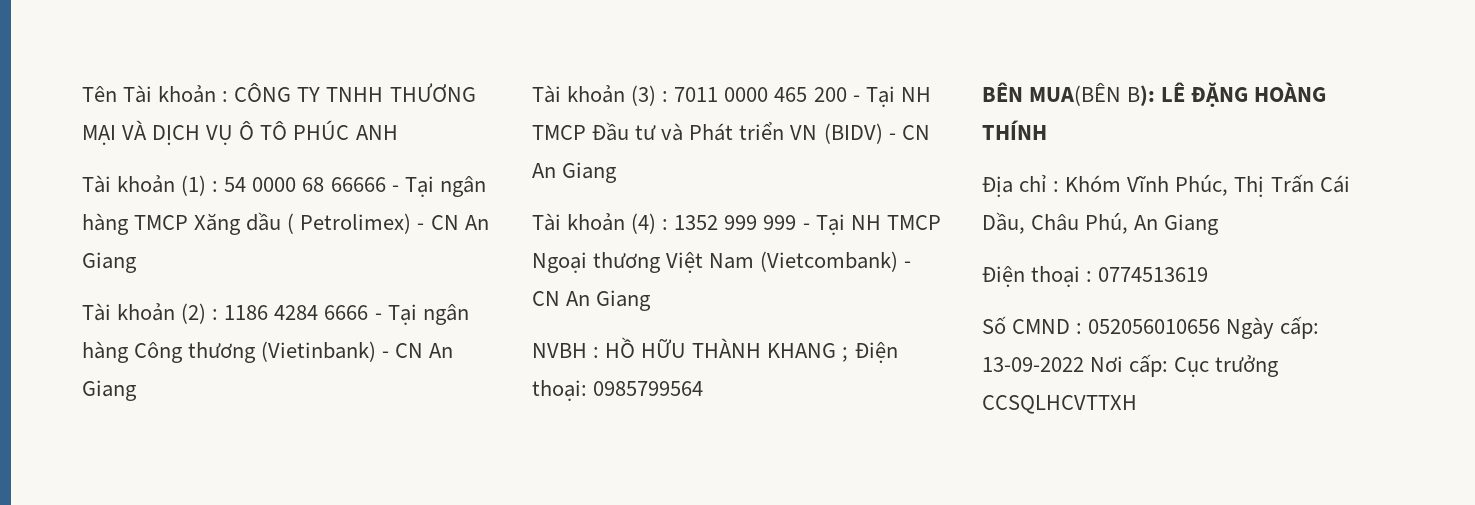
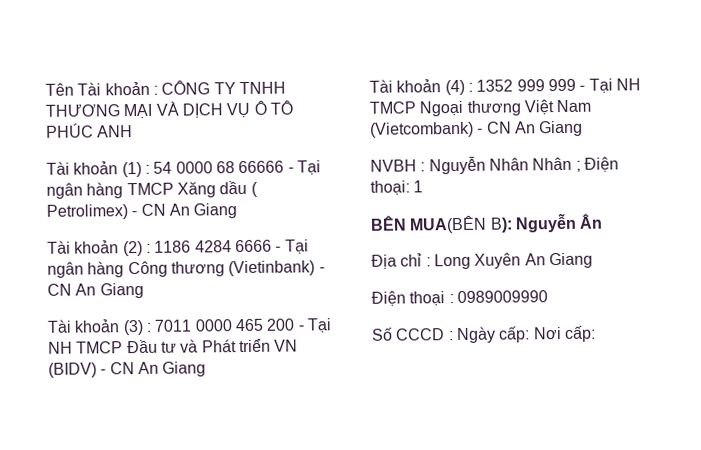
- NVBH : HỒ HỮU THÀNH KHANG ; Điện thoại: 0985799564
+ NVBH : Nguyễn Nhân Nhân ; Điện thoại: 1
- BÊN MUA(BÊN B): LÊ ĐẶNG HOÀNG THÍNH
+ BÊN MUA(BÊN B): Nguyễn Ân
- Địa chỉ : Khóm Vĩnh Phúc, Thị Trấn Cái Dầu, Châu Phú, An Giang
+ Địa chỉ : Long Xuyên An Giang
- Điện thoại : 0774513619
+ Điện thoại : 0989009990
- Số CMND : 052056010656 Ngày cấp: 13-09-2022 Nơi cấp: Cục trưởng CCSQLHCVTTXH
+ Số CCCD : Ngày cấp: Nơi cấp:

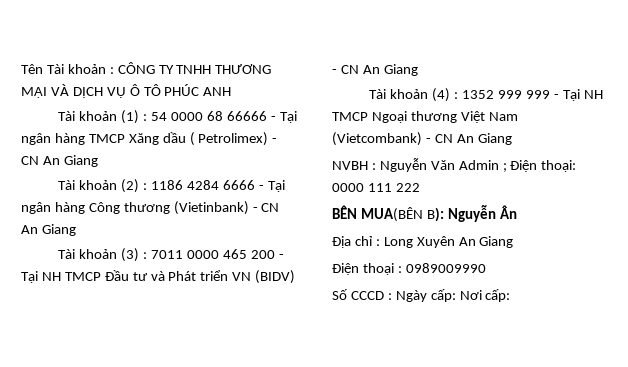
- NVBH : Nguyễn Nhân Nhân ; Điện thoại: 1
+ NVBH : Nguyễn Văn Admin ; Điện thoại: 0000 111 222

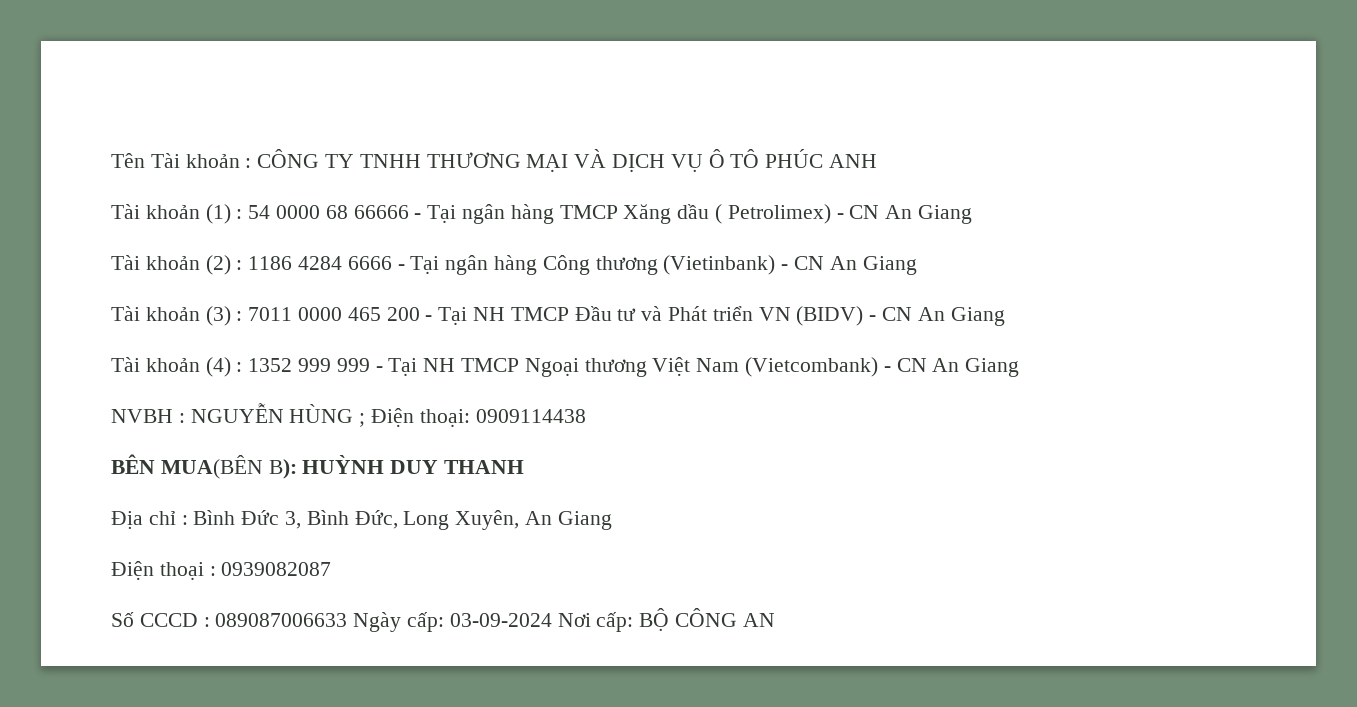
- NVBH : Nguyễn Văn Admin ; Điện thoại: 0000 111 222
+ NVBH : NGUYỄN HÙNG ; Điện thoại: 0909114438
- BÊN MUA(BÊN B): Nguyễn Ân
+ BÊN MUA(BÊN B): HUỲNH DUY THANH
- Địa chỉ : Long Xuyên An Giang
+ Địa chỉ : Bình Đức 3, Bình Đức, Long Xuyên, An Giang
- Điện thoại : 0989009990
+ Điện thoại : 0939082087
- Số CCCD : Ngày cấp: Nơi cấp:
+ Số CCCD : 089087006633 Ngày cấp: 03-09-2024 Nơi cấp: BỘ CÔNG AN

